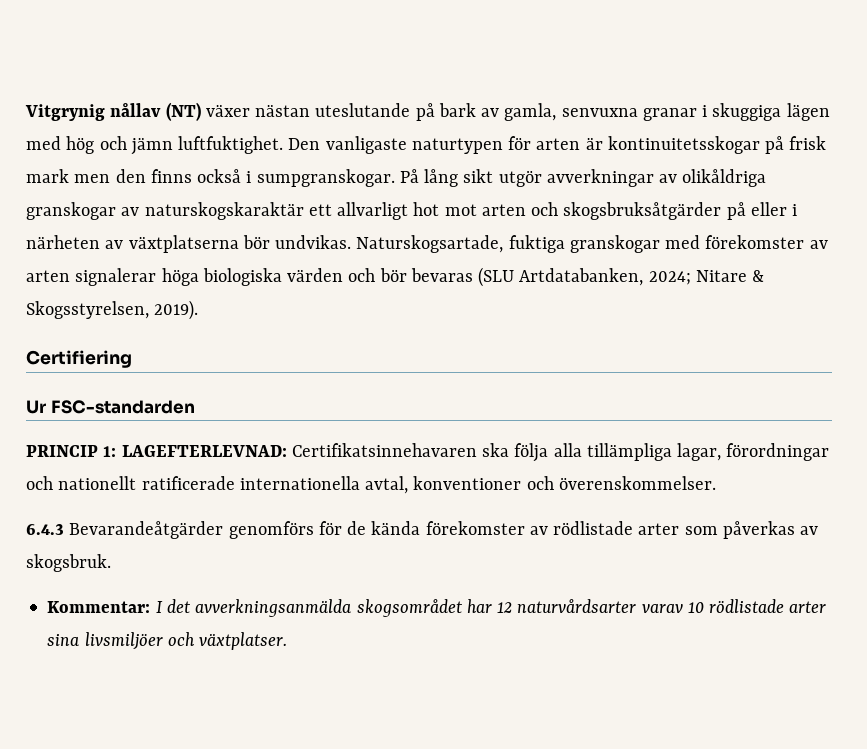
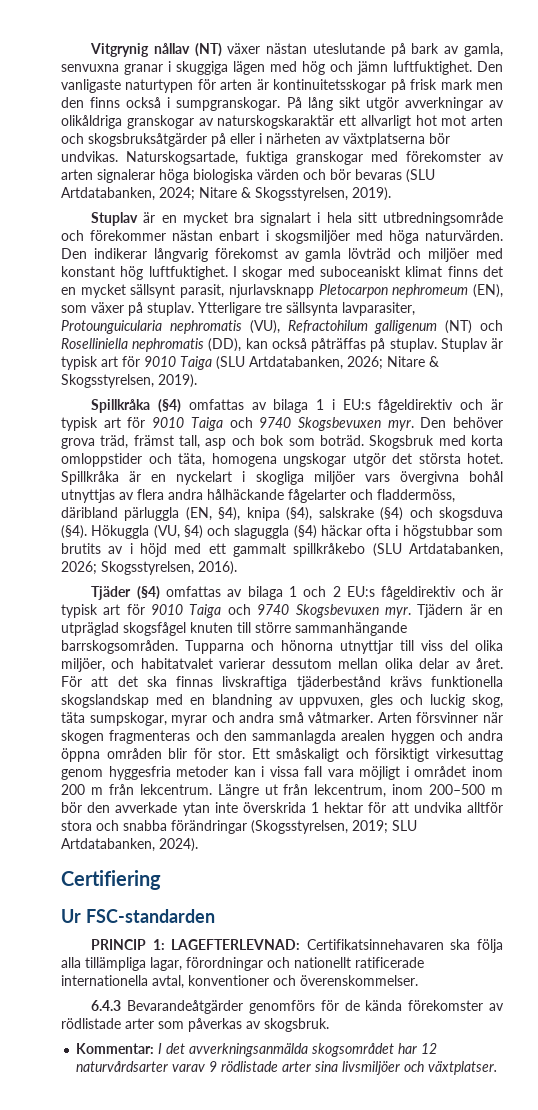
+ Stuplav är en mycket bra signalart i hela sitt utbredningsområde och förekommer nästan enbart i skogsmiljöer med höga naturvärden. Den indikerar långvarig förekomst av gamla lövträd och miljöer med konstant hög luftfuktighet. I skogar med suboceaniskt klimat finns det en mycket sällsynt parasit, njurlavsknapp Pletocarpon nephromeum (EN), som växer på stuplav. Ytterligare tre sällsynta lavparasiter, Protounguicularia nephromatis (VU), Refractohilum galligenum (NT) och Roselliniella nephromatis (DD), kan också påträffas på stuplav. Stuplav är typisk art för 9010 Taiga (SLU Artdatabanken, 2026; Nitare & Skogsstyrelsen, 2019).
+ Spillkråka (§4) omfattas av bilaga 1 i EU:s fågeldirektiv och är typisk art för 9010 Taiga och 9740 Skogsbevuxen myr. Den behöver grova träd, främst tall, asp och bok som boträd. Skogsbruk med korta omloppstider och täta, homogena ungskogar utgör det största hotet. Spillkråka är en nyckelart i skogliga miljöer vars övergivna bohål utnyttjas av flera andra hålhäckande fågelarter och fladdermöss, däribland pärluggla (EN, §4), knipa (§4), salskrake (§4) och skogsduva (§4). Hökuggla (VU, §4) och slaguggla (§4) häckar ofta i högstubbar som brutits av i höjd med ett gammalt spillkråkebo (SLU Artdatabanken, 2026; Skogsstyrelsen, 2016).
+ Tjäder (§4) omfattas av bilaga 1 och 2 EU:s fågeldirektiv och är typisk art för 9010 Taiga och 9740 Skogsbevuxen myr. Tjädern är en utpräglad skogsfågel knuten till större sammanhängande barrskogsområden. Tupparna och hönorna utnyttjar till viss del olika miljöer, och habitatvalet varierar dessutom mellan olika delar av året. För att det ska finnas livskraftiga tjäderbestånd krävs funktionella skogslandskap med en blandning av uppvuxen, gles och luckig skog, täta sumpskogar, myrar och andra små våtmarker. Arten försvinner när skogen fragmenteras och den sammanlagda arealen hyggen och andra öppna områden blir för stor. Ett småskaligt och försiktigt virkesuttag genom hyggesfria metoder kan i vissa fall vara möjligt i området inom 200 m från lekcentrum. Längre ut från lekcentrum, inom 200–500 m bör den avverkade ytan inte överskrida 1 hektar för att undvika alltför stora och snabba förändringar (Skogsstyrelsen, 2019; SLU Artdatabanken, 2024).
- Kommentar: I det avverkningsanmälda skogsområdet har 12 naturvårdsarter varav 10 rödlistade arter sina livsmiljöer och växtplatser.
+ Kommentar: I det avverkningsanmälda skogsområdet har 12 naturvårdsarter varav 9 rödlistade arter sina livsmiljöer och växtplatser.

